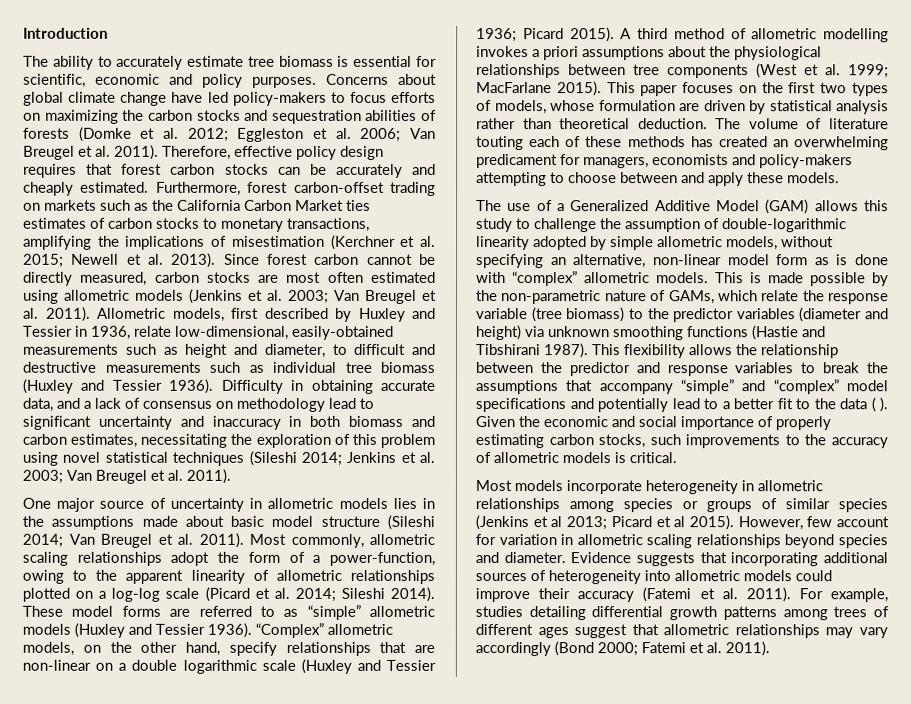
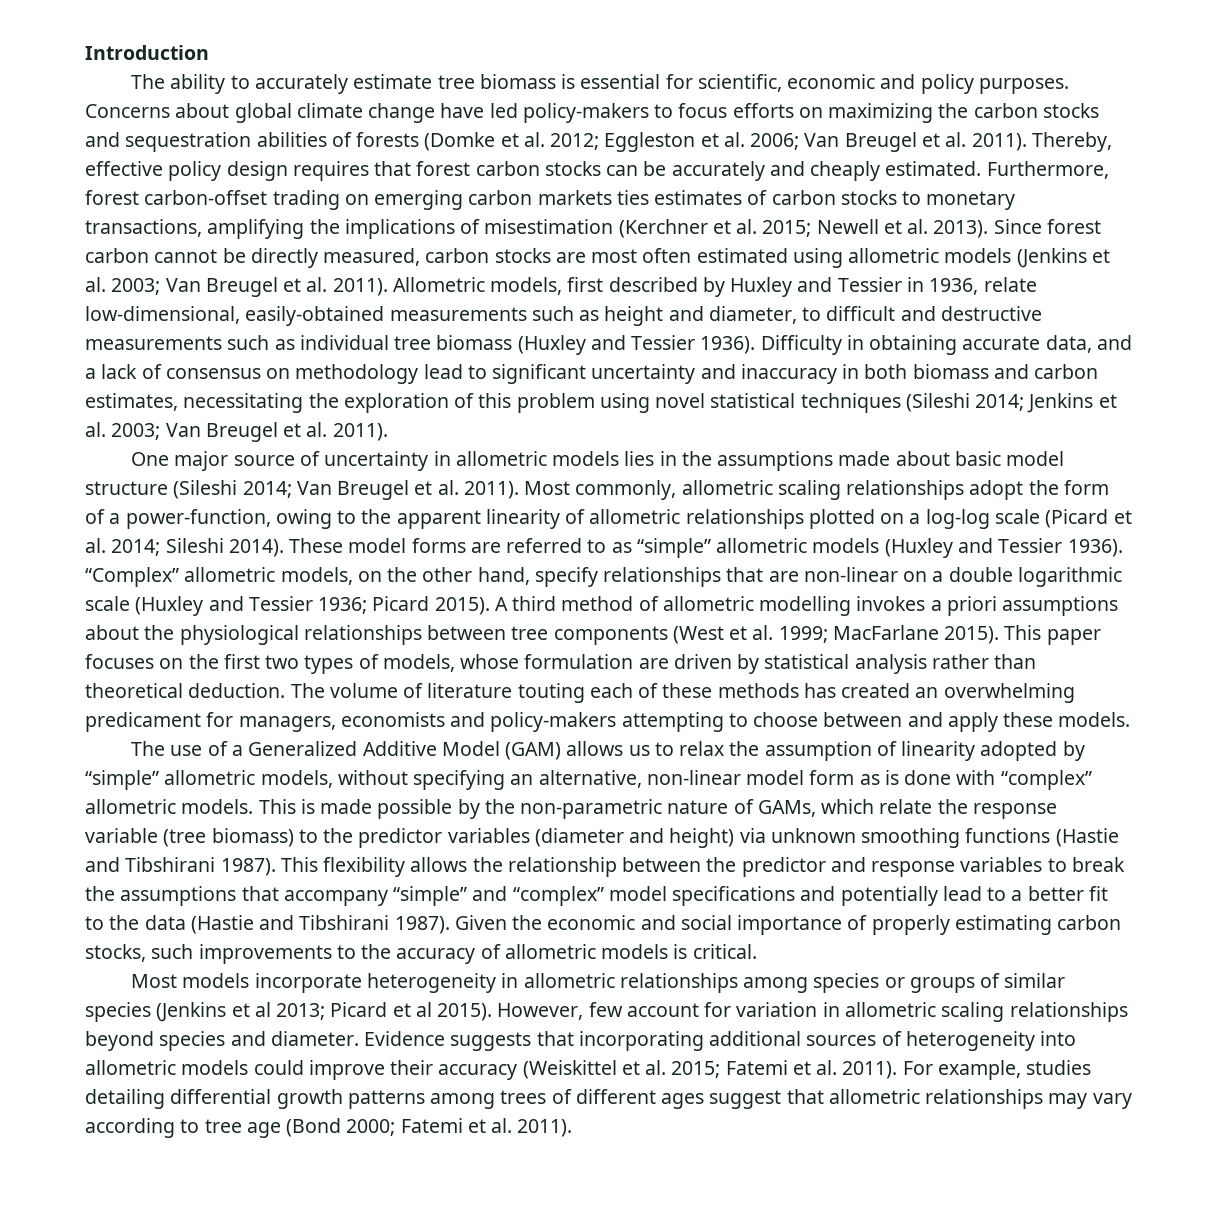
- Therefore, effective policy design requires that forest carbon stocks can be accurately and cheaply estimated.
+ Thereby, effective policy design requires that forest carbon stocks can be accurately and cheaply estimated.
- Furthermore, forest carbon-offset trading on markets such as the California Carbon Market ties estimates of carbon stocks to monetary transactions, amplifying the implications of misestimation (Kerchner et al. 2015; Newell et al. 2013).
+ Furthermore, forest carbon-offset trading on emerging carbon markets ties estimates of carbon stocks to monetary transactions, amplifying the implications of misestimation (Kerchner et al. 2015; Newell et al. 2013).
- The use of a Generalized Additive Model (GAM) allows this study to challenge the assumption of double-logarithmic linearity adopted by simple allometric models, without specifying an alternative, non-linear model form as is done with “complex” allometric models.
+ The use of a Generalized Additive Model (GAM) allows us to relax the assumption of linearity adopted by “simple” allometric models, without specifying an alternative, non-linear model form as is done with “complex” allometric models.
- This flexibility allows the relationship between the predictor and response variables to break the assumptions that accompany “simple” and “complex” model specifications and potentially lead to a better fit to the data ( ).
+ This flexibility allows the relationship between the predictor and response variables to break the assumptions that accompany “simple” and “complex” model specifications and potentially lead to a better fit to the data (Hastie and Tibshirani 1987).
- Evidence suggests that incorporating additional sources of heterogeneity into allometric models could improve their accuracy (Fatemi et al. 2011).
+ Evidence suggests that incorporating additional sources of heterogeneity into allometric models could improve their accuracy (Weiskittel et al. 2015; Fatemi et al. 2011).
- For example, studies detailing differential growth patterns among trees of different ages suggest that allometric relationships may vary accordingly (Bond 2000; Fatemi et al. 2011).
+ For example, studies detailing differential growth patterns among trees of different ages suggest that allometric relationships may vary according to tree age (Bond 2000; Fatemi et al. 2011).

